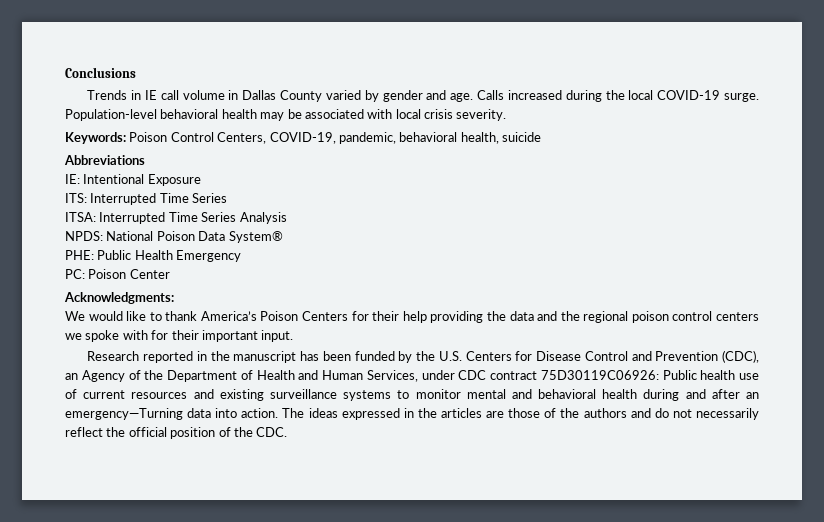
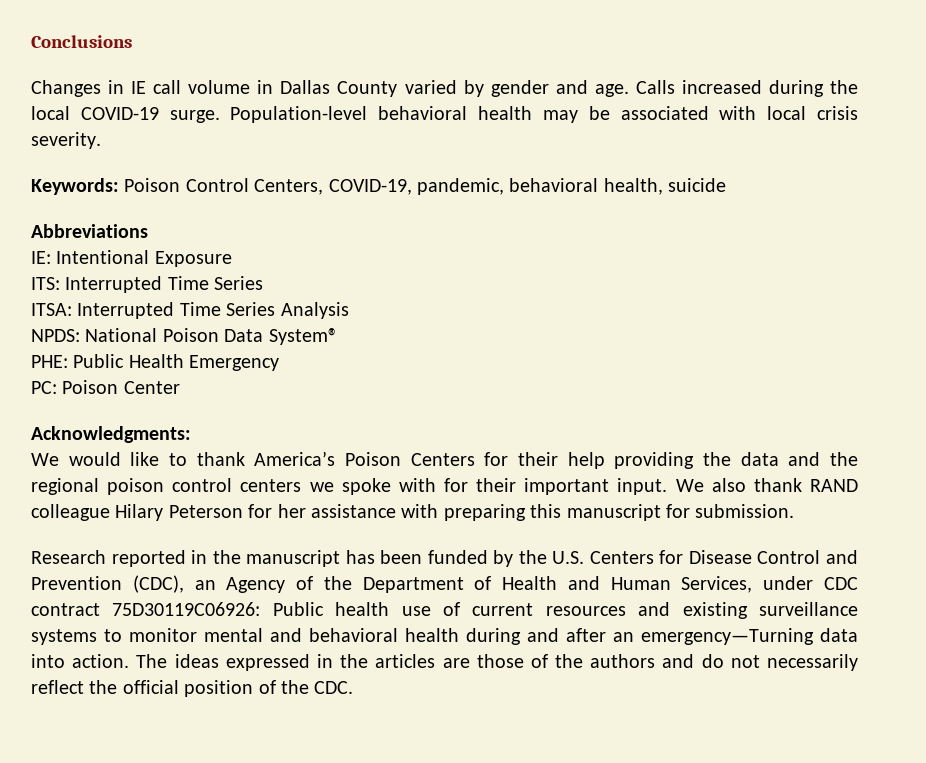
- Trends in IE call volume in Dallas County varied by gender and age.
+ Changes in IE call volume in Dallas County varied by gender and age.
+ We also thank RAND colleague Hilary Peterson for her assistance with preparing this manuscript for submission.

